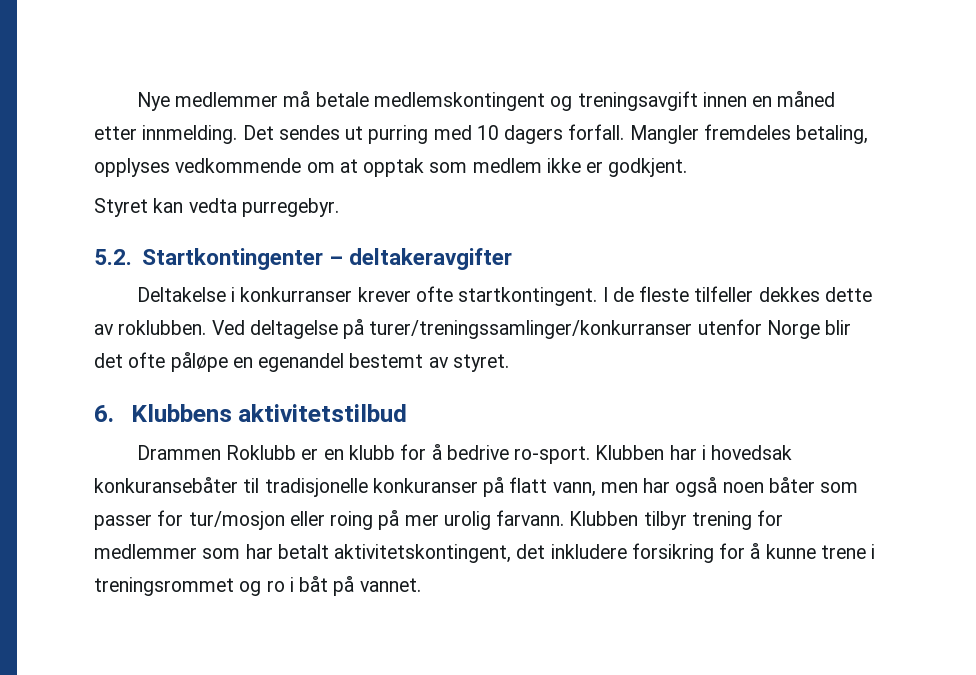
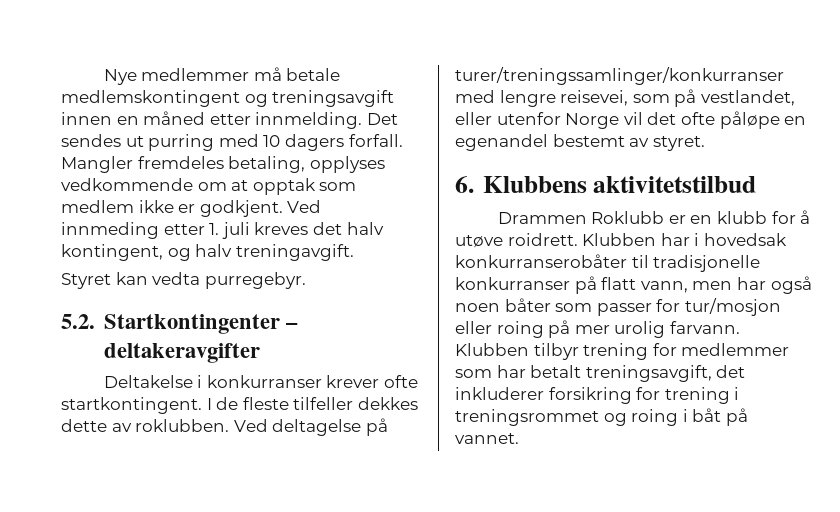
+ Ved innmeding etter 1. juli kreves det halv kontingent, og halv treningavgift.
- Ved deltagelse på turer/treningssamlinger/konkurranser utenfor Norge blir det ofte påløpe en egenandel bestemt av styret.
+ Ved deltagelse på turer/treningssamlinger/konkurranser med lengre reisevei, som på vestlandet, eller utenfor Norge vil det ofte påløpe en egenandel bestemt av styret.
- Drammen Roklubb er en klubb for å bedrive ro-sport.
+ Drammen Roklubb er en klubb for å utøve roidrett.
- Klubben har i hovedsak konkuransebåter til tradisjonelle konkuranser på flatt vann, men har også noen båter som passer for tur/mosjon eller roing på mer urolig farvann.
+ Klubben har i hovedsak konkurranserobåter til tradisjonelle konkurranser på flatt vann, men har også noen båter som passer for tur/mosjon eller roing på mer urolig farvann.
- Klubben tilbyr trening for medlemmer som har betalt aktivitetskontingent, det inkludere forsikring for å kunne trene i treningsrommet og ro i båt på vannet.
+ Klubben tilbyr trening for medlemmer som har betalt treningsavgift, det inkluderer forsikring for trening i treningsrommet og roing i båt på vannet.

